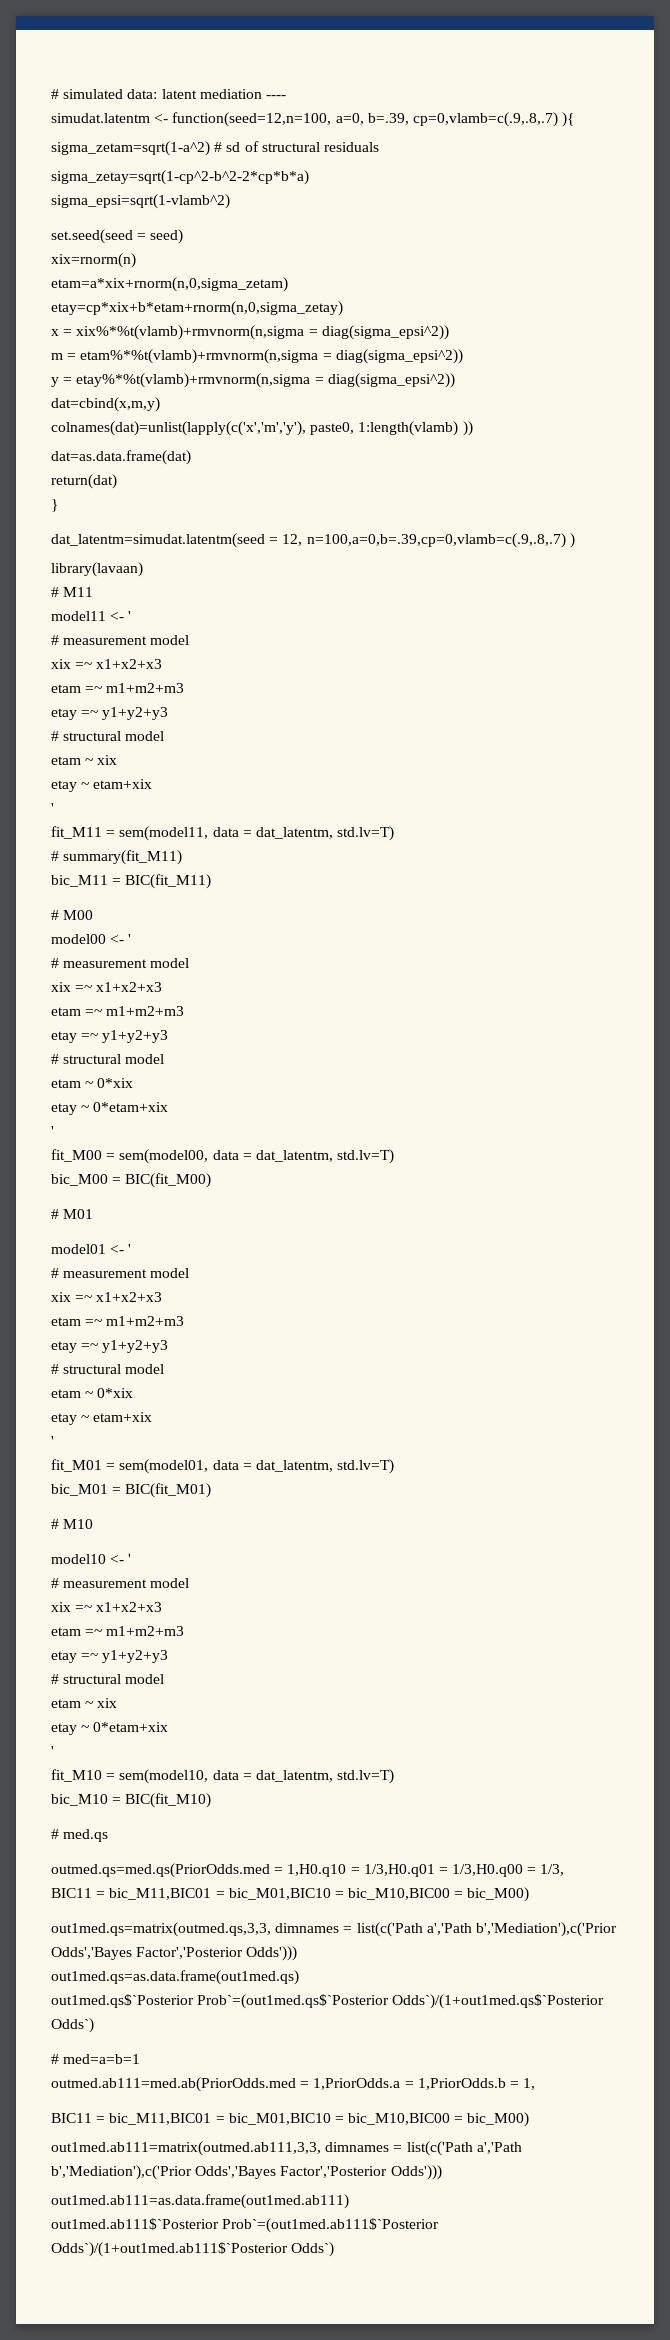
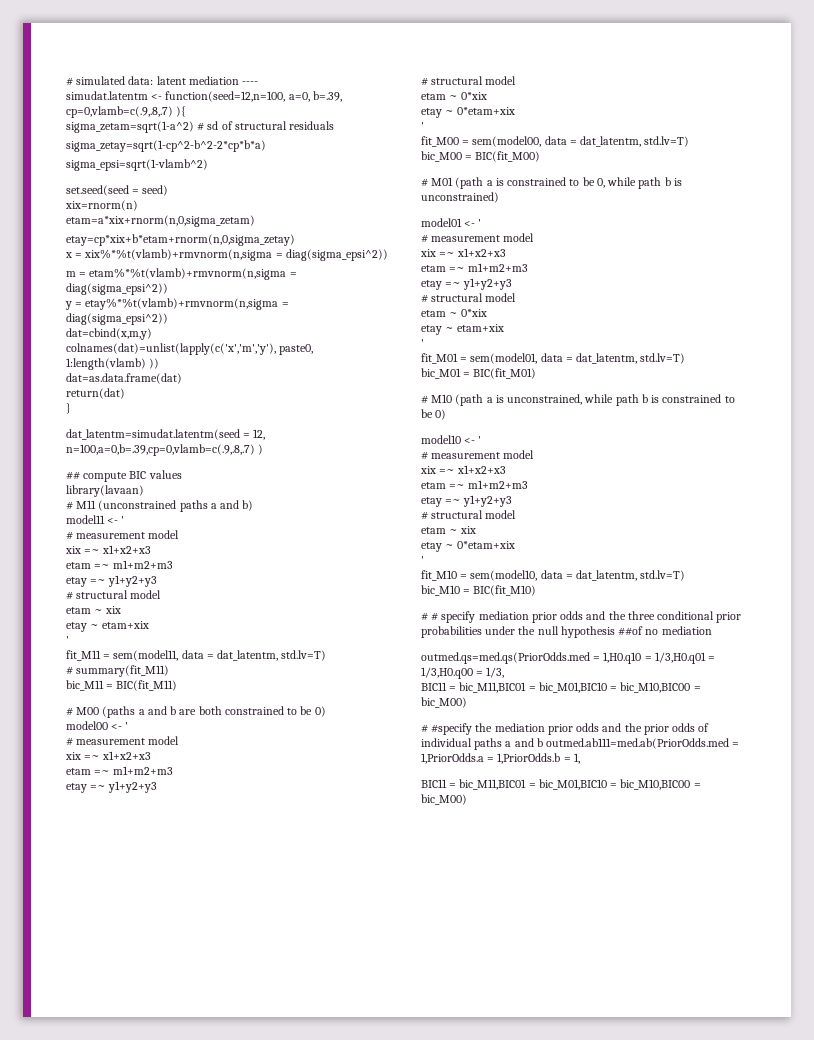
+ ## compute BIC values
- # M11
+ # M11 (unconstrained paths a and b)
- # M00
+ # M00 (paths a and b are both constrained to be 0)
- # M01
+ # M01 (path a is constrained to be 0, while path b is unconstrained)
- # M10
+ # M10 (path a is unconstrained, while path b is constrained to be 0)
- # med.qs
+ # # specify mediation prior odds and the three conditional prior probabilities under the null hypothesis ##of no mediation
- out1med.qs=matrix(outmed.qs,3,3, dimnames = list(c('Path a','Path b','Mediation'),c('Prior Odds','Bayes Factor','Posterior Odds')))
- out1med.qs=as.data.frame(out1med.qs)
- out1med.qs$`Posterior Prob`=(out1med.qs$`Posterior Odds`)/(1+out1med.qs$`Posterior Odds`)
- # med=a=b=1
- outmed.ab111=med.ab(PriorOdds.med = 1,PriorOdds.a = 1,PriorOdds.b = 1,
+ # #specify the mediation prior odds and the prior odds of individual paths a and b outmed.ab111=med.ab(PriorOdds.med = 1,PriorOdds.a = 1,PriorOdds.b = 1,
- out1med.ab111=matrix(outmed.ab111,3,3, dimnames = list(c('Path a','Path b','Mediation'),c('Prior Odds','Bayes Factor','Posterior Odds')))
- out1med.ab111=as.data.frame(out1med.ab111)
- out1med.ab111$`Posterior Prob`=(out1med.ab111$`Posterior Odds`)/(1+out1med.ab111$`Posterior Odds`)

